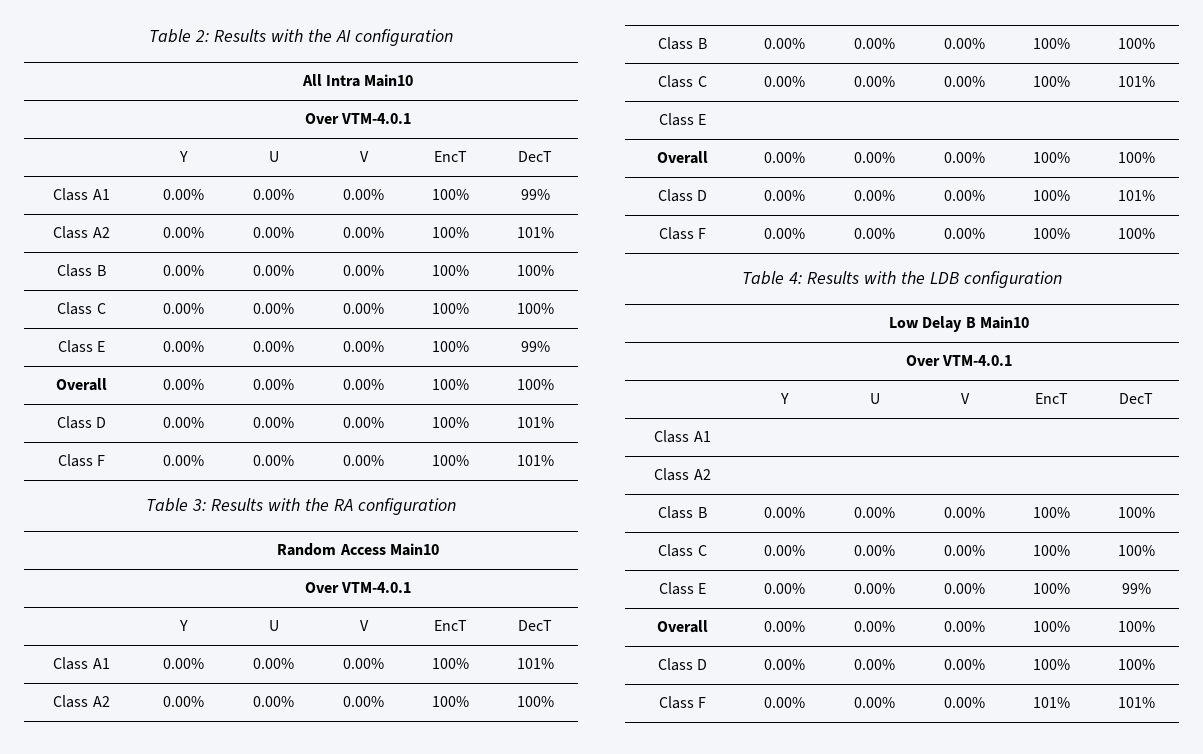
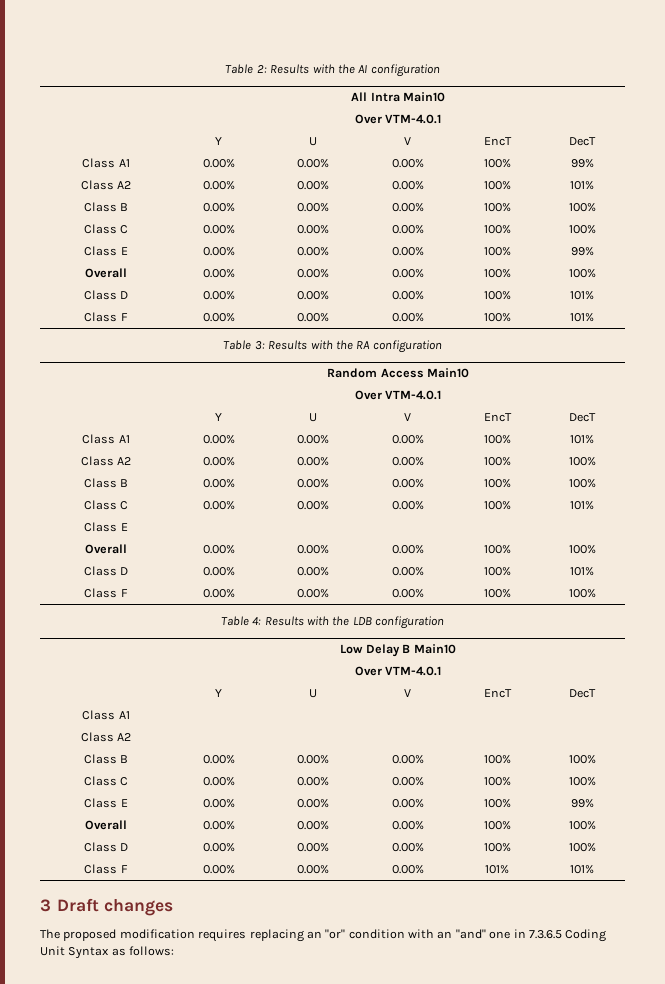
+ 3 Draft changes
+ The proposed modification requires replacing an "or" condition with an "and" one in 7.3.6.5 Coding Unit Syntax as follows:

